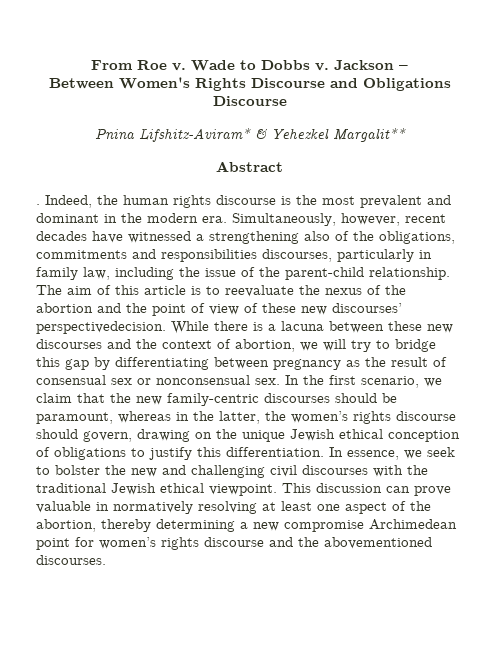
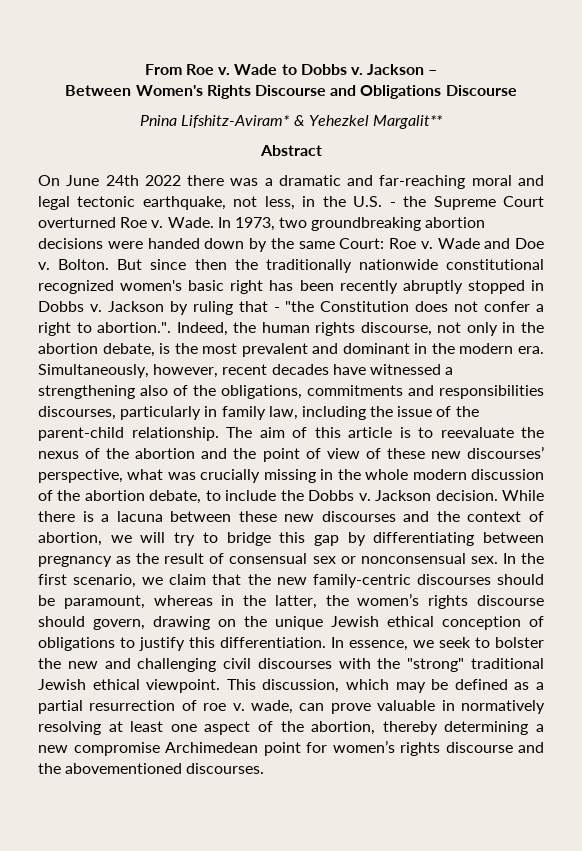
- . Indeed, the human rights discourse is the most prevalent and dominant in the modern era.
+ On June 24th 2022 there was a dramatic and far-reaching moral and legal tectonic earthquake, not less, in the U.S. - the Supreme Court overturned Roe v. Wade. In 1973, two groundbreaking abortion decisions were handed down by the same Court: Roe v. Wade and Doe v. Bolton. But since then the traditionally nationwide constitutional recognized women's basic right has been recently abruptly stopped in Dobbs v. Jackson by ruling that - "the Constitution does not confer a right to abortion.". Indeed, the human rights discourse, not only in the abortion debate, is the most prevalent and dominant in the modern era.
- The aim of this article is to reevaluate the nexus of the abortion and the point of view of these new discourses’ perspectivedecision.
+ The aim of this article is to reevaluate the nexus of the abortion and the point of view of these new discourses’ perspective, what was crucially missing in the whole modern discussion of the abortion debate, to include the Dobbs v. Jackson decision.
- In essence, we seek to bolster the new and challenging civil discourses with the traditional Jewish ethical viewpoint.
+ In essence, we seek to bolster the new and challenging civil discourses with the "strong" traditional Jewish ethical viewpoint.
- This discussion can prove valuable in normatively resolving at least one aspect of the abortion, thereby determining a new compromise Archimedean point for women’s rights discourse and the abovementioned discourses.
+ This discussion, which may be defined as a partial resurrection of roe v. wade, can prove valuable in normatively resolving at least one aspect of the abortion, thereby determining a new compromise Archimedean point for women’s rights discourse and the abovementioned discourses.

